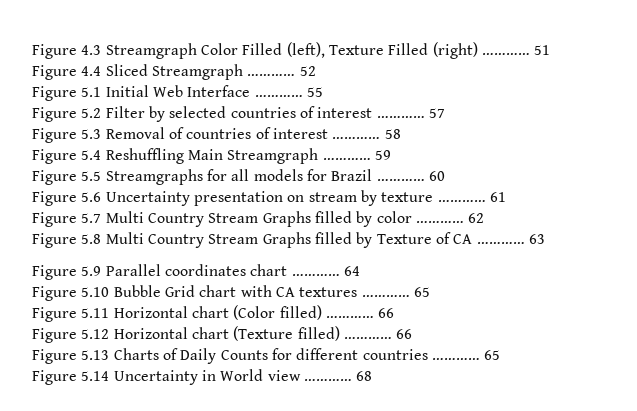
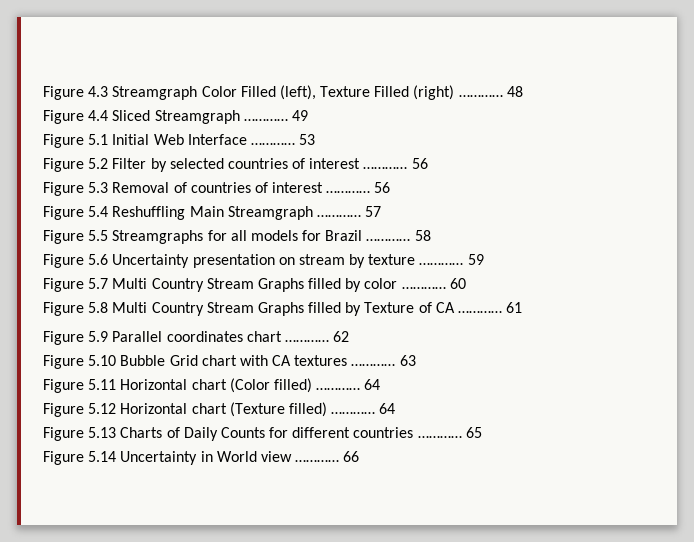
- 51
+ 48
- 52
+ 49
- 55
+ 53
- Figure 5.2 Filter by selected countries of interest ………… 57
+ Figure 5.2 Filter by selected countries of interest ………… 56
- Figure 5.3 Removal of countries of interest ………… 58
+ Figure 5.3 Removal of countries of interest ………… 56
- 59
+ 57
- 60
+ 58
- 61
+ 59
- 62
+ 60
- 63
+ 61
- 64
+ 62
- Figure 5.10 Bubble Grid chart with CA textures ………… 65
+ Figure 5.10 Bubble Grid chart with CA textures ………… 63
- Figure 5.11 Horizontal chart (Color filled) ………… 66
+ Figure 5.11 Horizontal chart (Color filled) ………… 64
- Figure 5.12 Horizontal chart (Texture filled) ………… 66
+ Figure 5.12 Horizontal chart (Texture filled) ………… 64
- 68
+ 66

